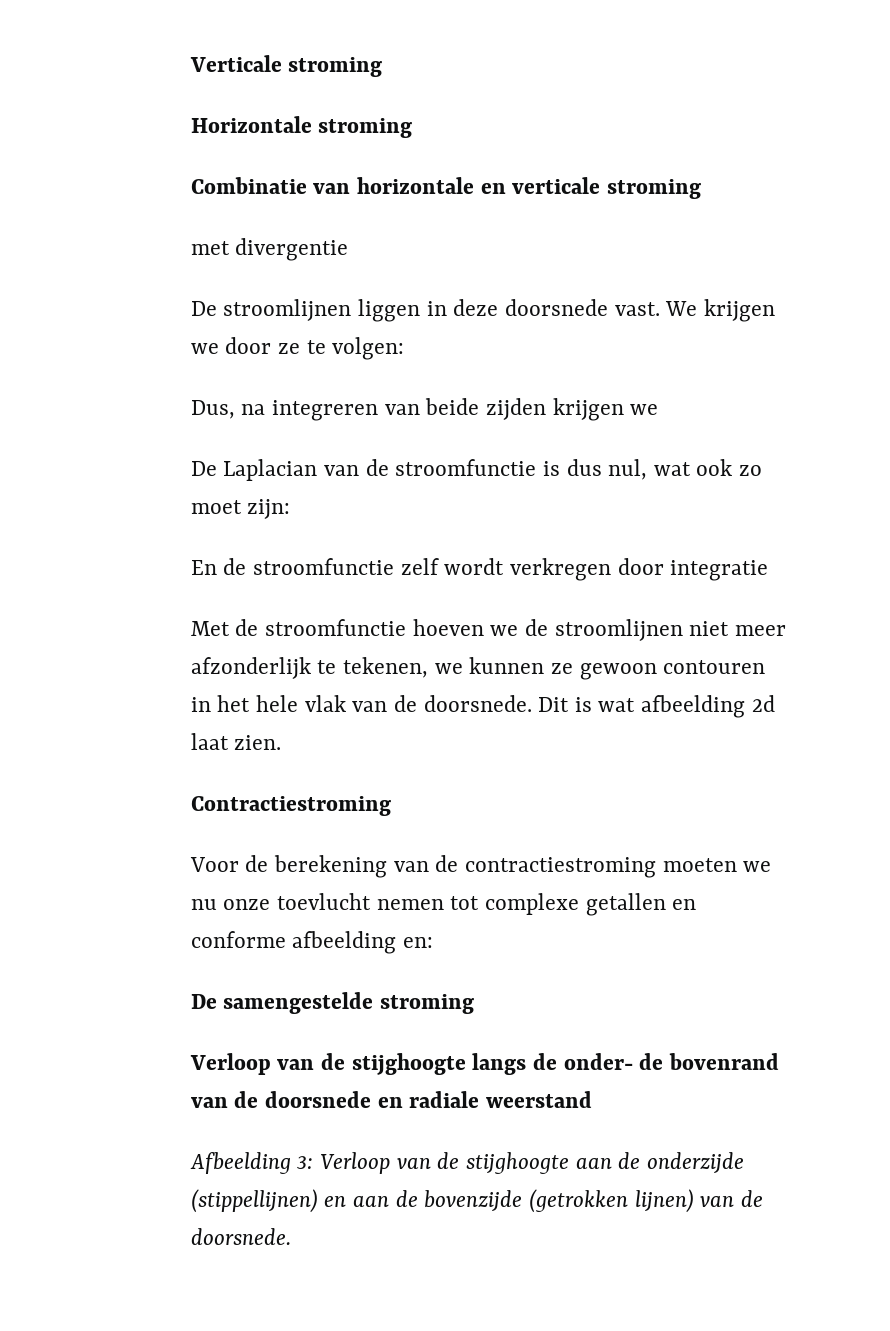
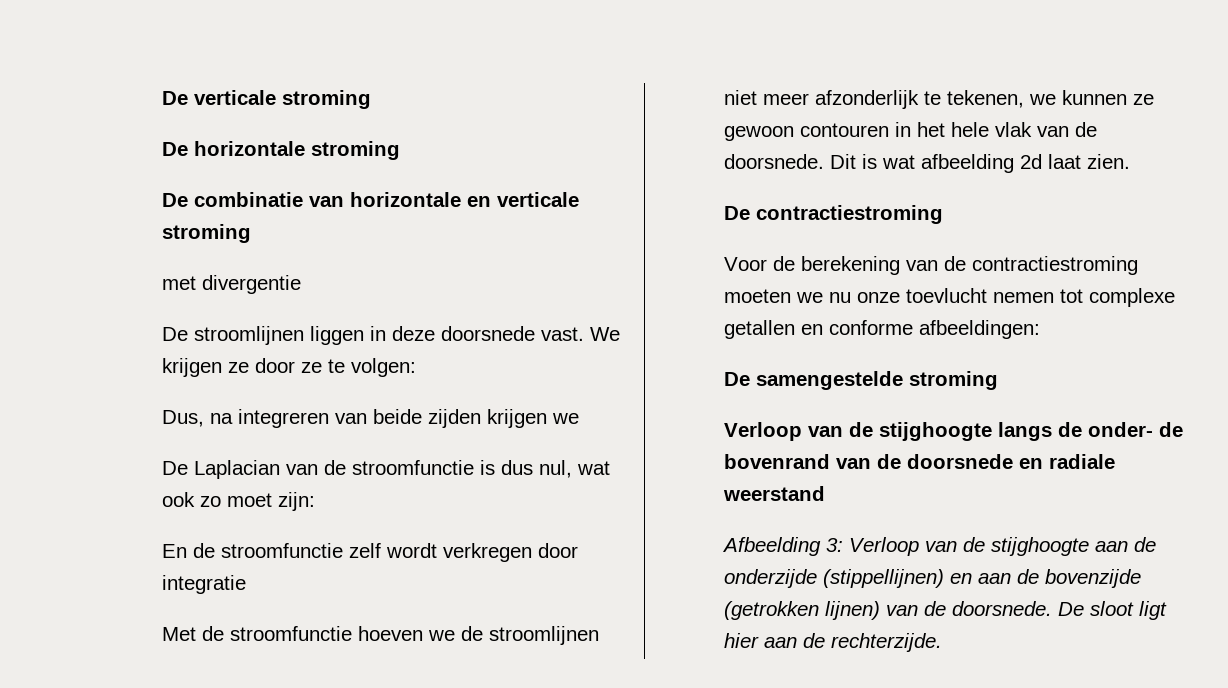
- Verticale stroming
- Horizontale stroming
- Combinatie van horizontale en verticale stroming
+ De verticale stroming
+ De horizontale stroming
+ De combinatie van horizontale en verticale stroming
- We krijgen we door ze te volgen:
+ We krijgen ze door ze te volgen:
- Contractiestroming
+ De contractiestroming
- Voor de berekening van de contractiestroming moeten we nu onze toevlucht nemen tot complexe getallen en conforme afbeelding en:
+ Voor de berekening van de contractiestroming moeten we nu onze toevlucht nemen tot complexe getallen en conforme afbeeldingen:
+ De sloot ligt hier aan de rechterzijde.

